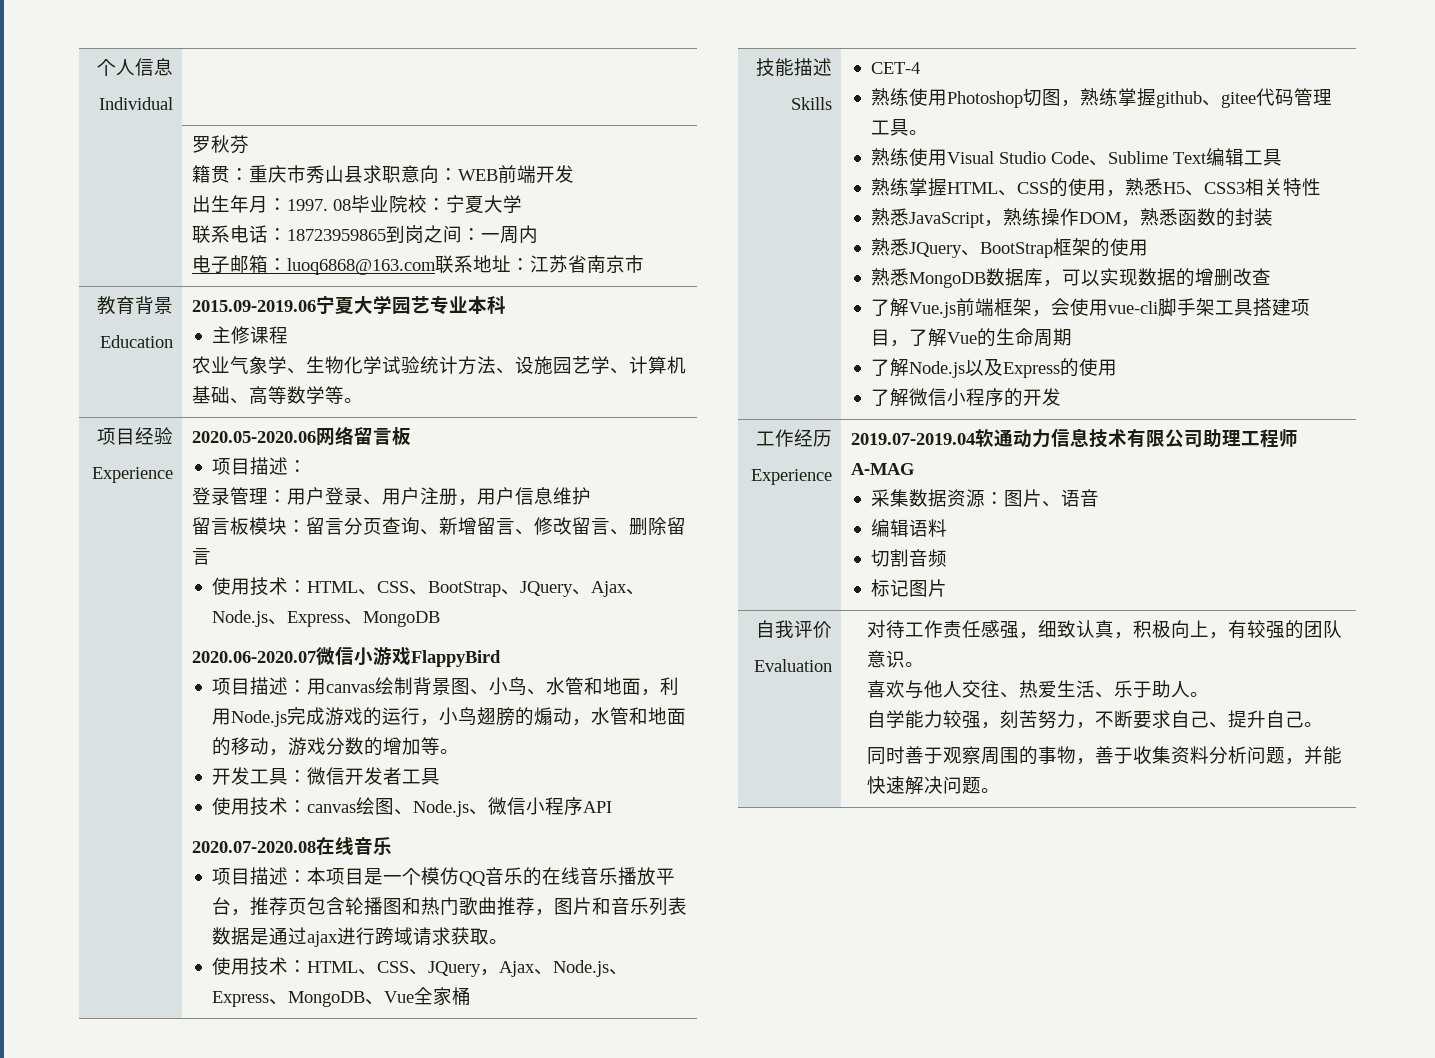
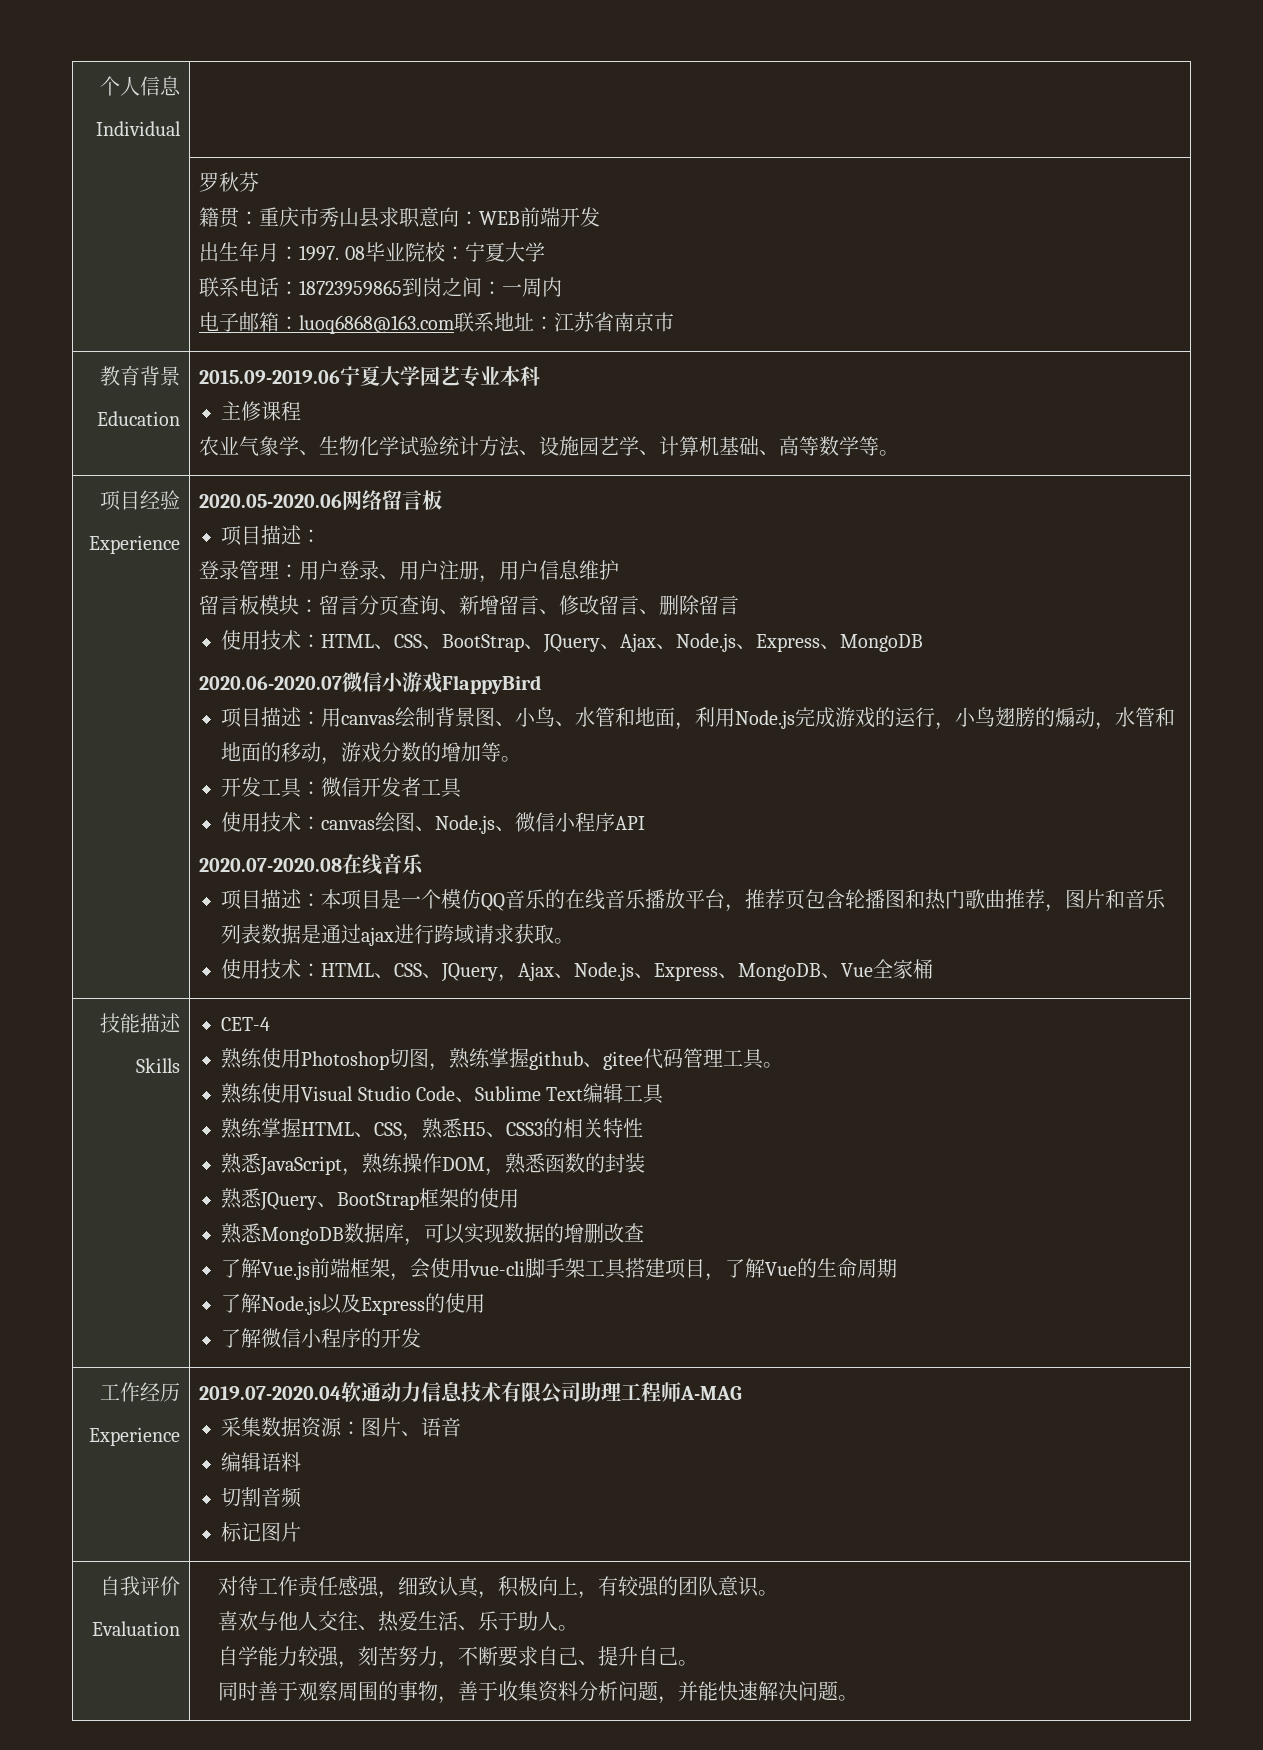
- 熟练掌握HTML、CSS的使用，熟悉H5、CSS3相关特性
+ 熟练掌握HTML、CSS，熟悉H5、CSS3的相关特性
  工作经历
- Experience | 2019.07-2019.04软通动力信息技术有限公司助理工程师A-MAG
+ Experience | 2019.07-2020.04软通动力信息技术有限公司助理工程师A-MAG

